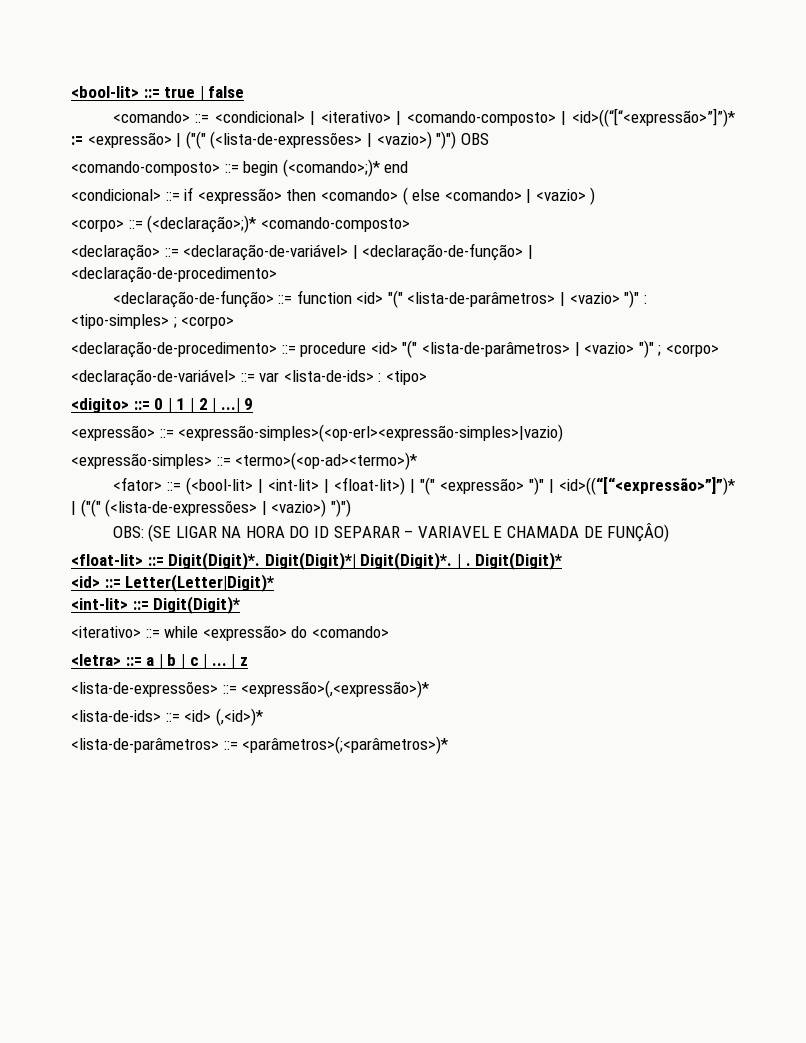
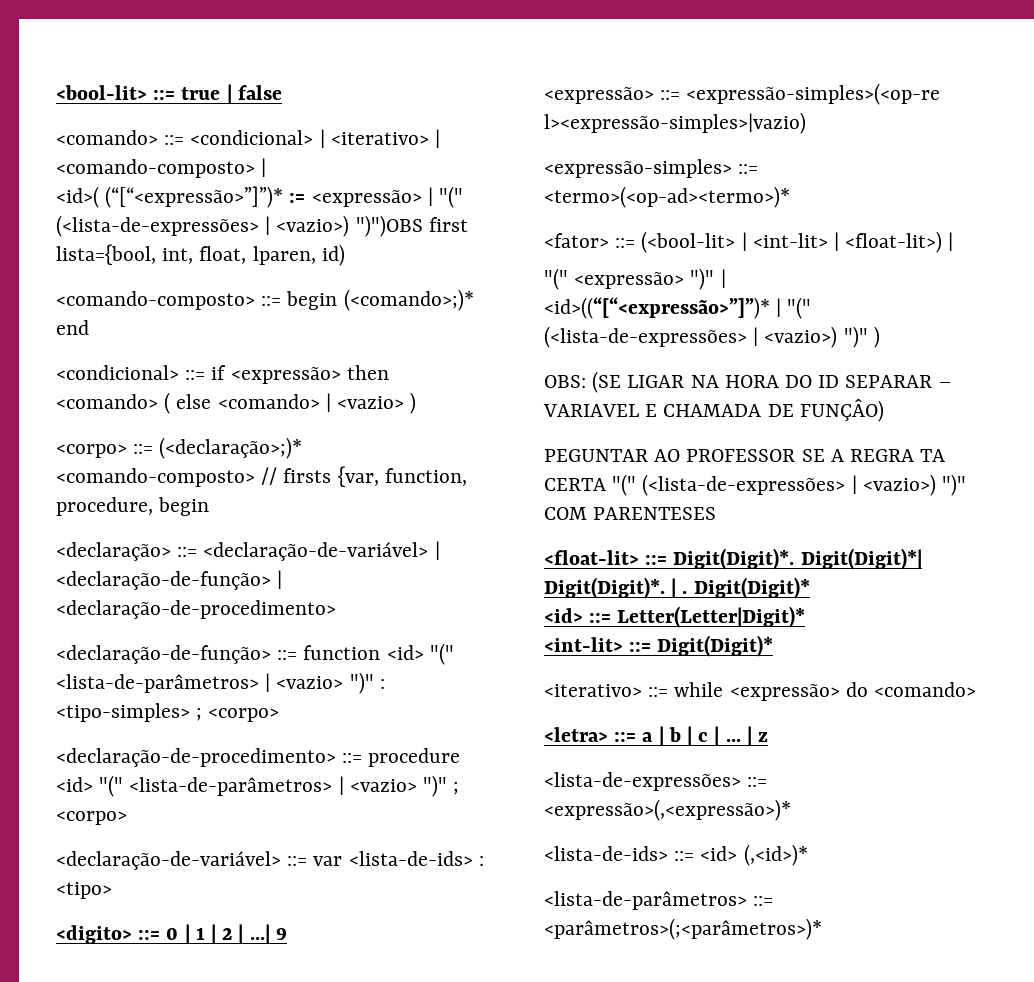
- <comando> ::= <condicional> | <iterativo> | <comando-composto> | <id>((“[“<expressão>”]”)* := <expressão> | ("(" (<lista-de-expressões> | <vazio>) ")") OBS
+ <comando> ::= <condicional> | <iterativo> | <comando-composto> |
+ <id>( (“[“<expressão>”]”)* := <expressão> | "(" (<lista-de-expressões> | <vazio>) ")")OBS first lista={bool, int, float, lparen, id)
- <corpo> ::= (<declaração>;)* <comando-composto>
+ <corpo> ::= (<declaração>;)* <comando-composto> // firsts {var, function, procedure, begin
- <expressão> ::= <expressão-simples>(<op-erl><expressão-simples>|vazio)
+ <expressão> ::= <expressão-simples>(<op-re l><expressão-simples>|vazio)
- <fator> ::= (<bool-lit> | <int-lit> | <float-lit>) | "(" <expressão> ")" | <id>((“[“<expressão>”]”)* | ("(" (<lista-de-expressões> | <vazio>) ")")
+ <fator> ::= (<bool-lit> | <int-lit> | <float-lit>) |
+ "(" <expressão> ")" |
+ <id>((“[“<expressão>”]”)* | "(" (<lista-de-expressões> | <vazio>) ")" )
+ PEGUNTAR AO PROFESSOR SE A REGRA TA CERTA "(" (<lista-de-expressões> | <vazio>) ")" COM PARENTESES

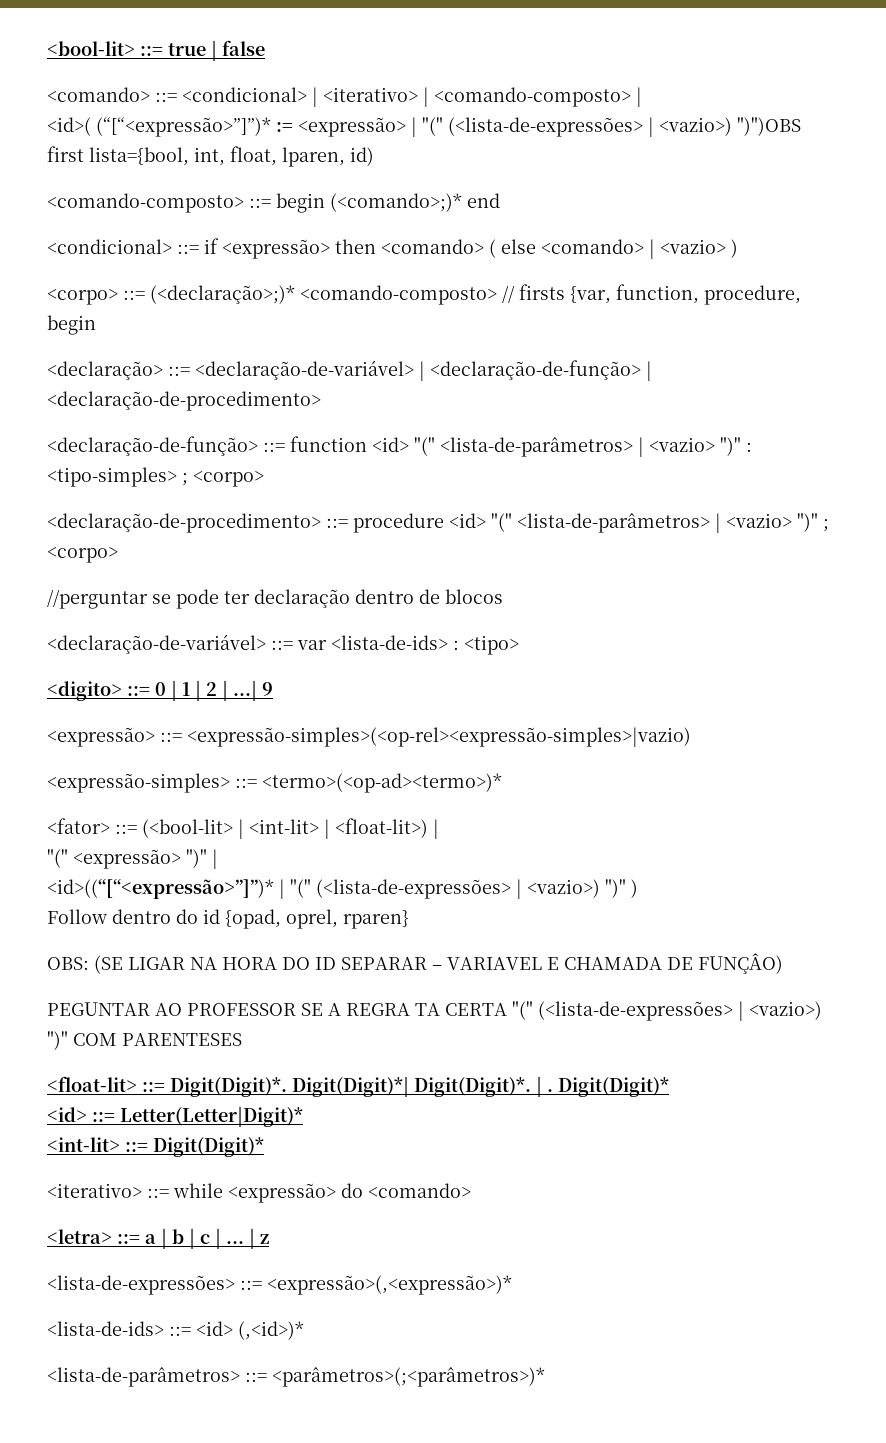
+ //perguntar se pode ter declaração dentro de blocos
- <expressão> ::= <expressão-simples>(<op-re l><expressão-simples>|vazio)
+ <expressão> ::= <expressão-simples>(<op-rel><expressão-simples>|vazio)
+ Follow dentro do id {opad, oprel, rparen}

